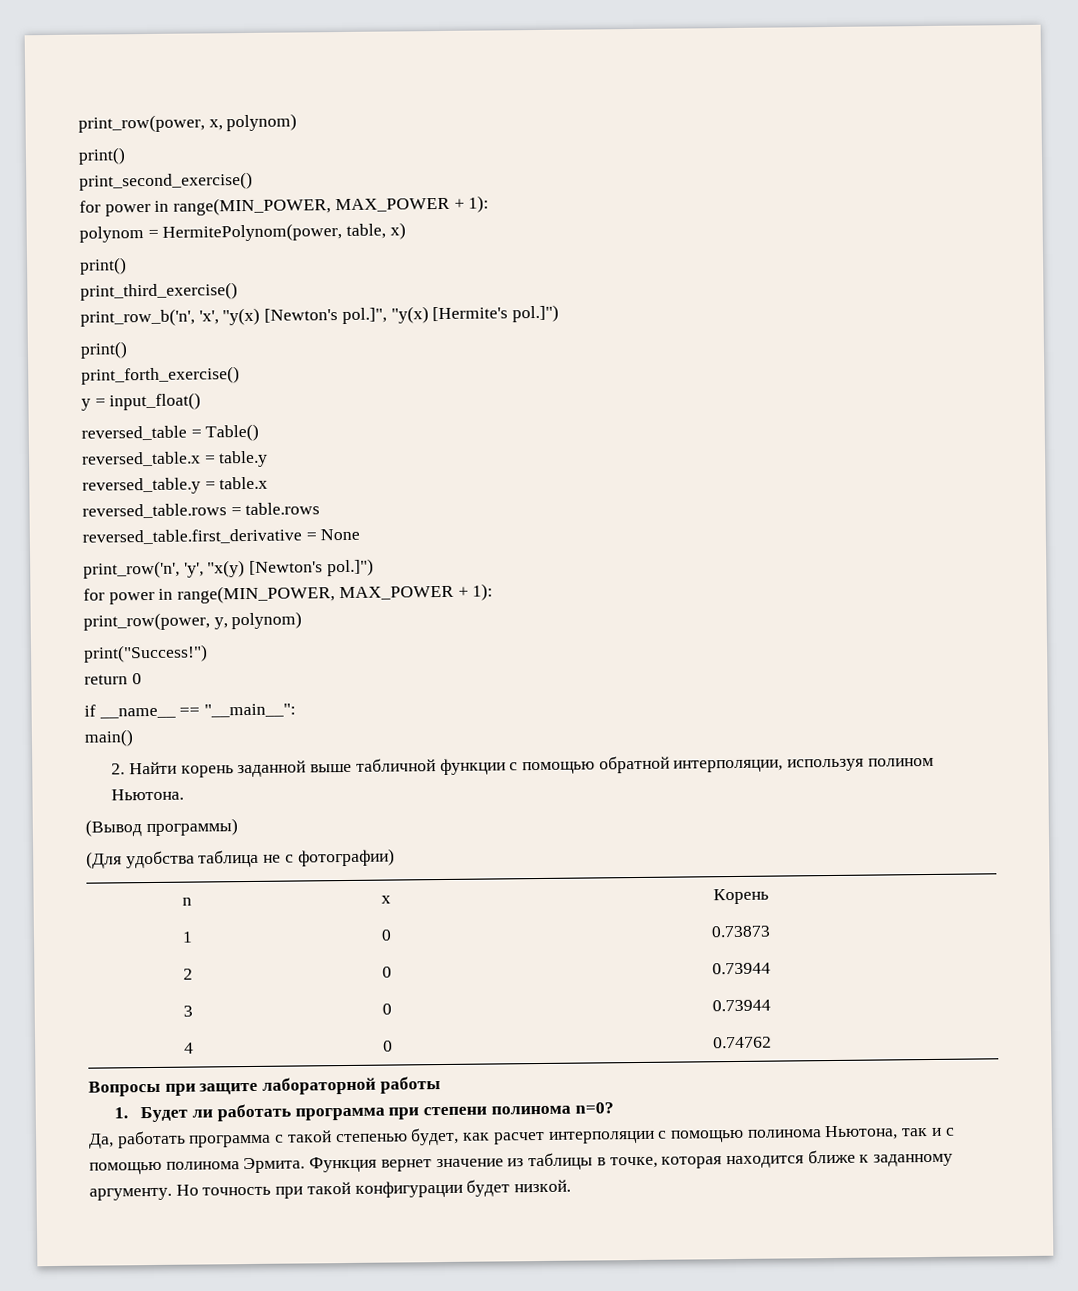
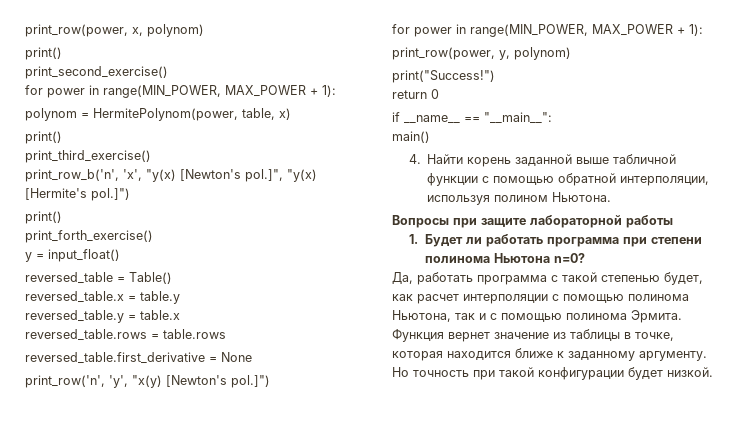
- 2. Найти корень заданной выше табличной функции с помощью обратной интерполяции, используя полином Ньютона.
+ 4. Найти корень заданной выше табличной функции с помощью обратной интерполяции, используя полином Ньютона.
- (Вывод программы)
- (Для удобства таблица не с фотографии)
- n | x | Корень
- 1 | 0 | 0.73873
- 2 | 0 | 0.73944
- 3 | 0 | 0.73944
- 4 | 0 | 0.74762
- 1. Будет ли работать программа при степени полинома n=0?
+ 1. Будет ли работать программа при степени полинома Ньютона n=0?

